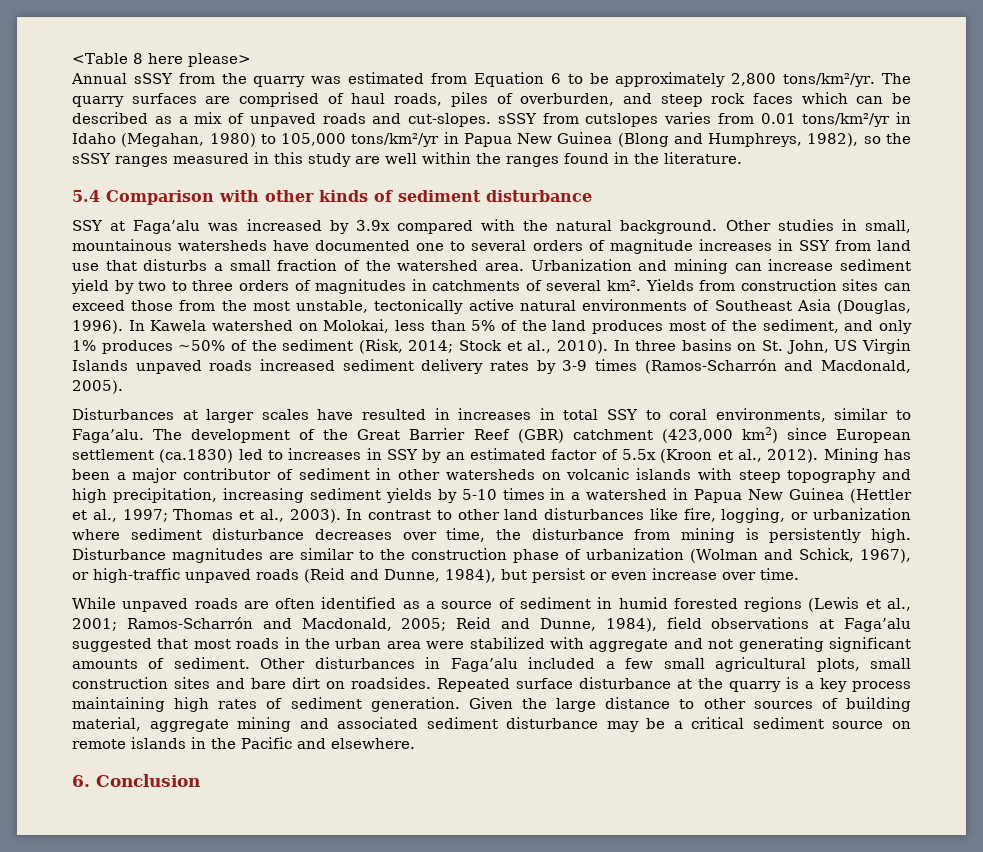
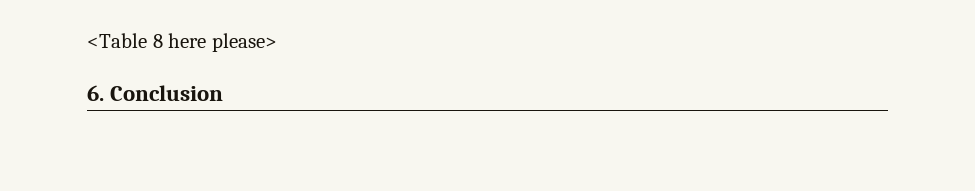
- Annual sSSY from the quarry was estimated from Equation 6 to be approximately 2,800 tons/km²/yr. The quarry surfaces are comprised of haul roads, piles of overburden, and steep rock faces which can be described as a mix of unpaved roads and cut-slopes. sSSY from cutslopes varies from 0.01 tons/km²/yr in Idaho (Megahan, 1980) to 105,000 tons/km²/yr in Papua New Guinea (Blong and Humphreys, 1982), so the sSSY ranges measured in this study are well within the ranges found in the literature.
- 5.4 Comparison with other kinds of sediment disturbance
- SSY at Faga’alu was increased by 3.9x compared with the natural background. Other studies in small, mountainous watersheds have documented one to several orders of magnitude increases in SSY from land use that disturbs a small fraction of the watershed area. Urbanization and mining can increase sediment yield by two to three orders of magnitudes in catchments of several km². Yields from construction sites can exceed those from the most unstable, tectonically active natural environments of Southeast Asia (Douglas, 1996). In Kawela watershed on Molokai, less than 5% of the land produces most of the sediment, and only 1% produces ~50% of the sediment (Risk, 2014; Stock et al., 2010). In three basins on St. John, US Virgin Islands unpaved roads increased sediment delivery rates by 3-9 times (Ramos-Scharrón and Macdonald, 2005).
- Disturbances at larger scales have resulted in increases in total SSY to coral environments, similar to Faga’alu. The development of the Great Barrier Reef (GBR) catchment (423,000 km2) since European settlement (ca.1830) led to increases in SSY by an estimated factor of 5.5x (Kroon et al., 2012). Mining has been a major contributor of sediment in other watersheds on volcanic islands with steep topography and high precipitation, increasing sediment yields by 5-10 times in a watershed in Papua New Guinea (Hettler et al., 1997; Thomas et al., 2003). In contrast to other land disturbances like fire, logging, or urbanization where sediment disturbance decreases over time, the disturbance from mining is persistently high. Disturbance magnitudes are similar to the construction phase of urbanization (Wolman and Schick, 1967), or high-traffic unpaved roads (Reid and Dunne, 1984), but persist or even increase over time.
- While unpaved roads are often identified as a source of sediment in humid forested regions (Lewis et al., 2001; Ramos-Scharrón and Macdonald, 2005; Reid and Dunne, 1984), field observations at Faga’alu suggested that most roads in the urban area were stabilized with aggregate and not generating significant amounts of sediment. Other disturbances in Faga’alu included a few small agricultural plots, small construction sites and bare dirt on roadsides. Repeated surface disturbance at the quarry is a key process maintaining high rates of sediment generation. Given the large distance to other sources of building material, aggregate mining and associated sediment disturbance may be a critical sediment source on remote islands in the Pacific and elsewhere.

